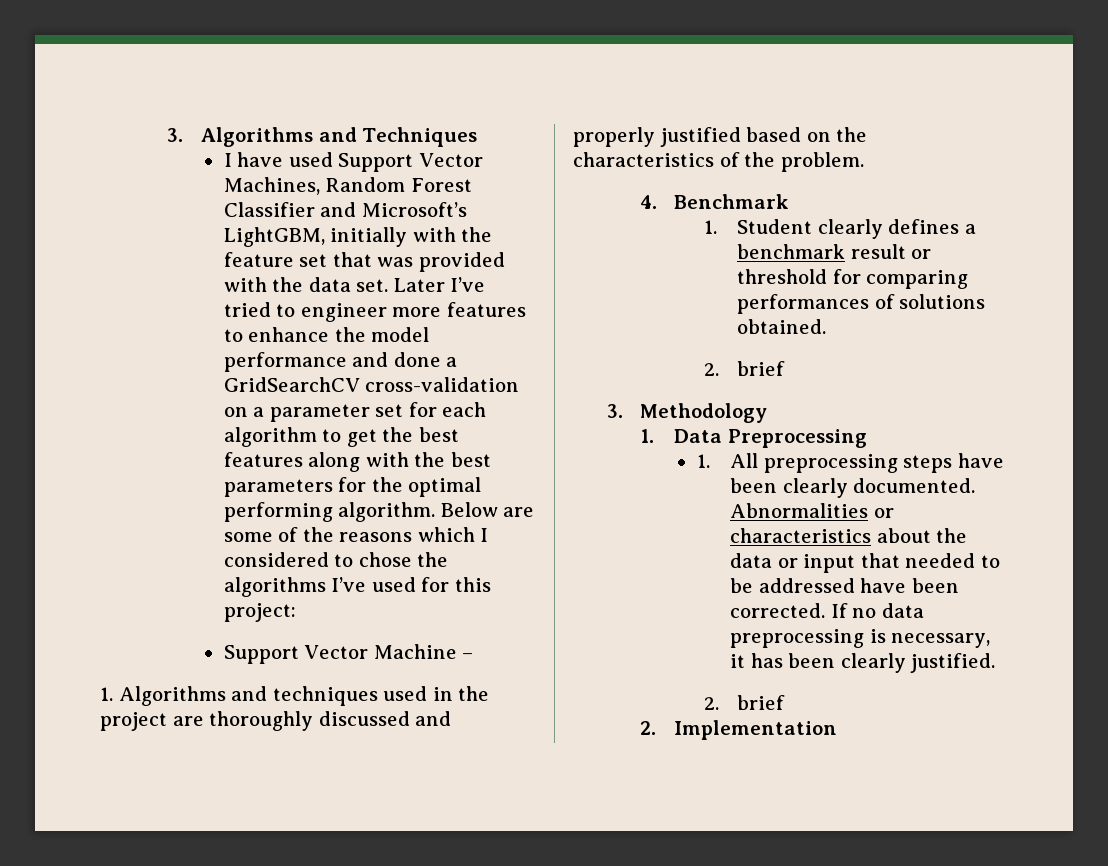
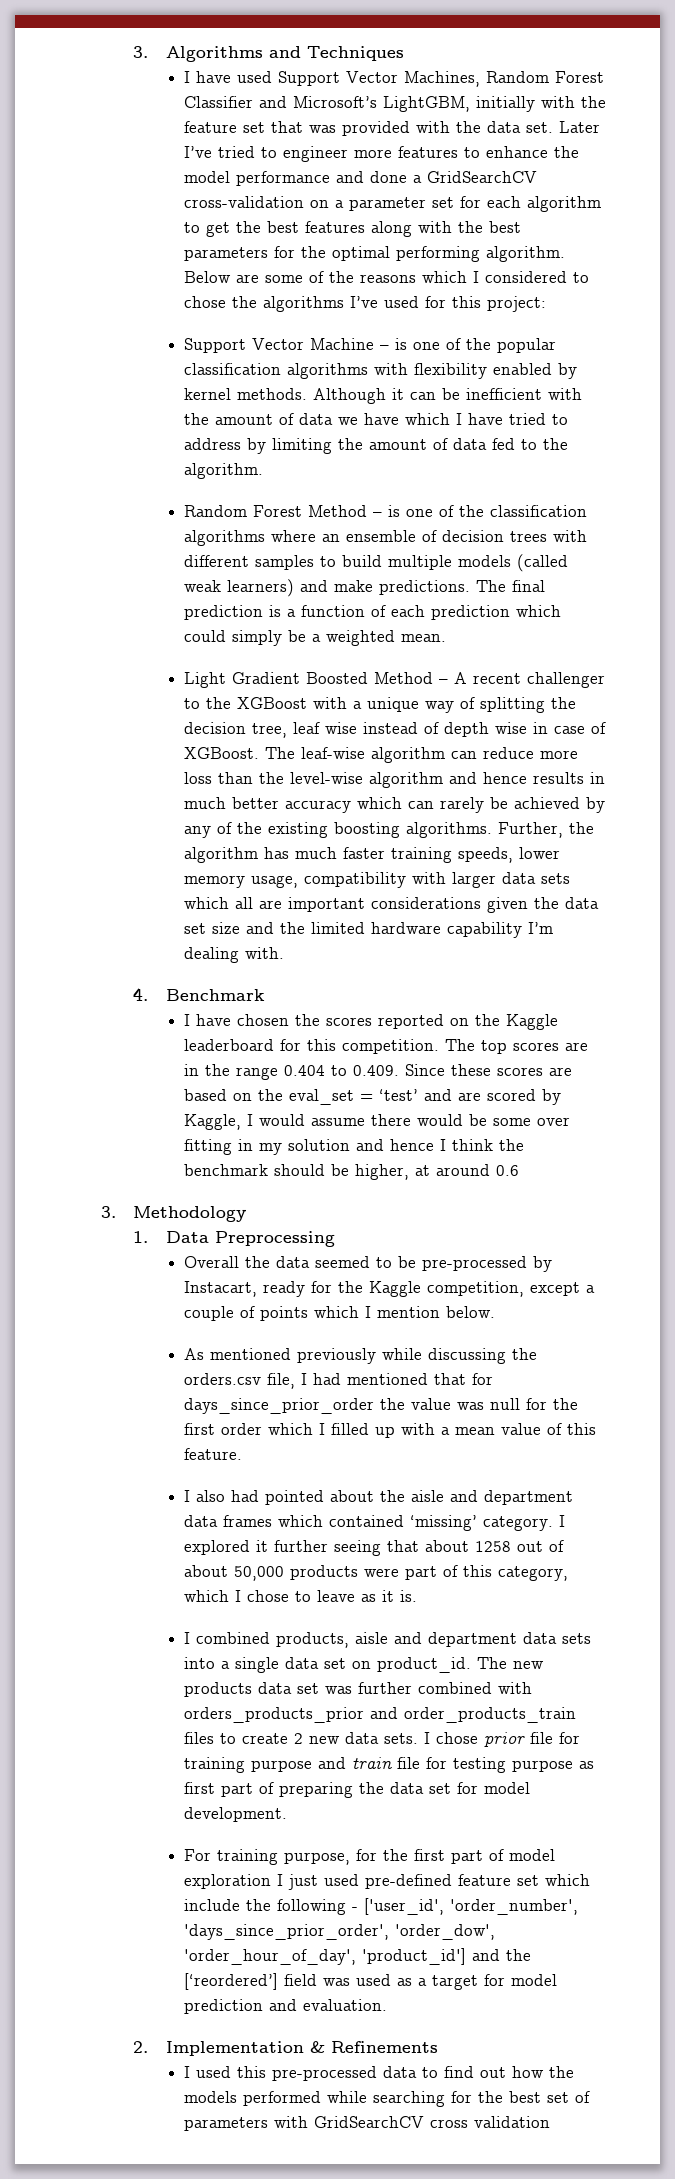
- Support Vector Machine –
- 1. Algorithms and techniques used in the project are thoroughly discussed and properly justified based on the characteristics of the problem.
+ Support Vector Machine – is one of the popular classification algorithms with flexibility enabled by kernel methods. Although it can be inefficient with the amount of data we have which I have tried to address by limiting the amount of data fed to the algorithm.
+ Random Forest Method – is one of the classification algorithms where an ensemble of decision trees with different samples to build multiple models (called weak learners) and make predictions. The final prediction is a function of each prediction which could simply be a weighted mean.
+ Light Gradient Boosted Method – A recent challenger to the XGBoost with a unique way of splitting the decision tree, leaf wise instead of depth wise in case of XGBoost. The leaf-wise algorithm can reduce more loss than the level-wise algorithm and hence results in much better accuracy which can rarely be achieved by any of the existing boosting algorithms. Further, the algorithm has much faster training speeds, lower memory usage, compatibility with larger data sets which all are important considerations given the data set size and the limited hardware capability I’m dealing with.
  4. Benchmark
- 1. Student clearly defines a benchmark result or threshold for comparing performances of solutions obtained.
- 2. brief
+ I have chosen the scores reported on the Kaggle leaderboard for this competition. The top scores are in the range 0.404 to 0.409. Since these scores are based on the eval_set = ‘test’ and are scored by Kaggle, I would assume there would be some over fitting in my solution and hence I think the benchmark should be higher, at around 0.6
- 1. All preprocessing steps have been clearly documented. Abnormalities or characteristics about the data or input that needed to be addressed have been corrected. If no data preprocessing is necessary, it has been clearly justified.
- 2. brief
- 2. Implementation
+ Overall the data seemed to be pre-processed by Instacart, ready for the Kaggle competition, except a couple of points which I mention below.
+ As mentioned previously while discussing the orders.csv file, I had mentioned that for days_since_prior_order the value was null for the first order which I filled up with a mean value of this feature.
+ I also had pointed about the aisle and department data frames which contained ‘missing’ category. I explored it further seeing that about 1258 out of about 50,000 products were part of this category, which I chose to leave as it is.
+ I combined products, aisle and department data sets into a single data set on product_id. The new products data set was further combined with orders_products_prior and order_products_train files to create 2 new data sets. I chose prior file for training purpose and train file for testing purpose as first part of preparing the data set for model development.
+ For training purpose, for the first part of model exploration I just used pre-defined feature set which include the following - ['user_id', 'order_number', 'days_since_prior_order', 'order_dow', 'order_hour_of_day', 'product_id'] and the [‘reordered’] field was used as a target for model prediction and evaluation.
+ 2. Implementation & Refinements
+ I used this pre-processed data to find out how the models performed while searching for the best set of parameters with GridSearchCV cross validation

